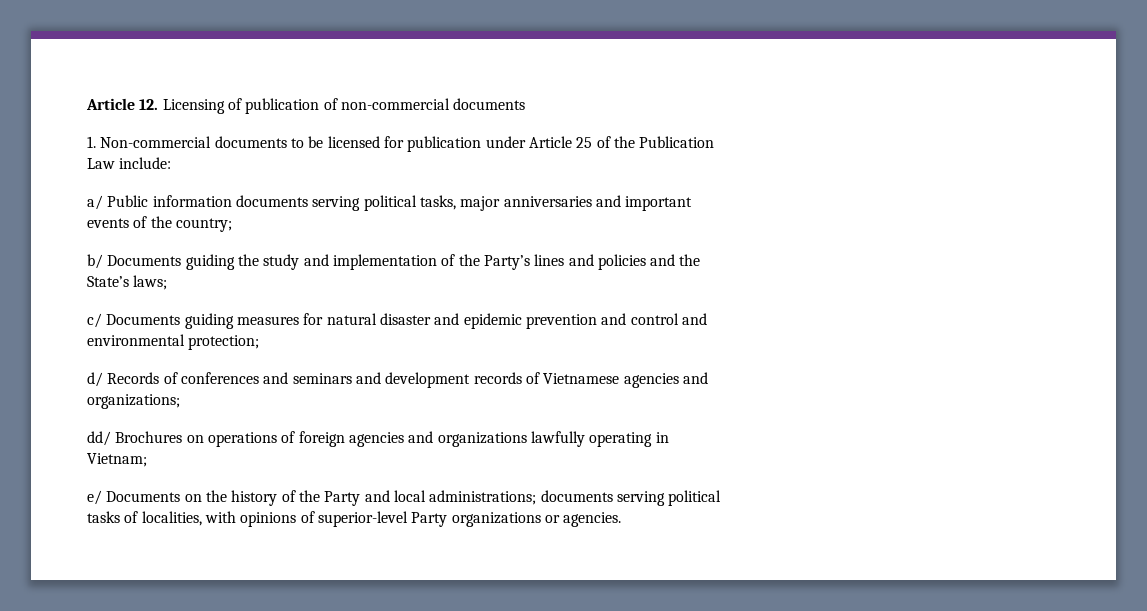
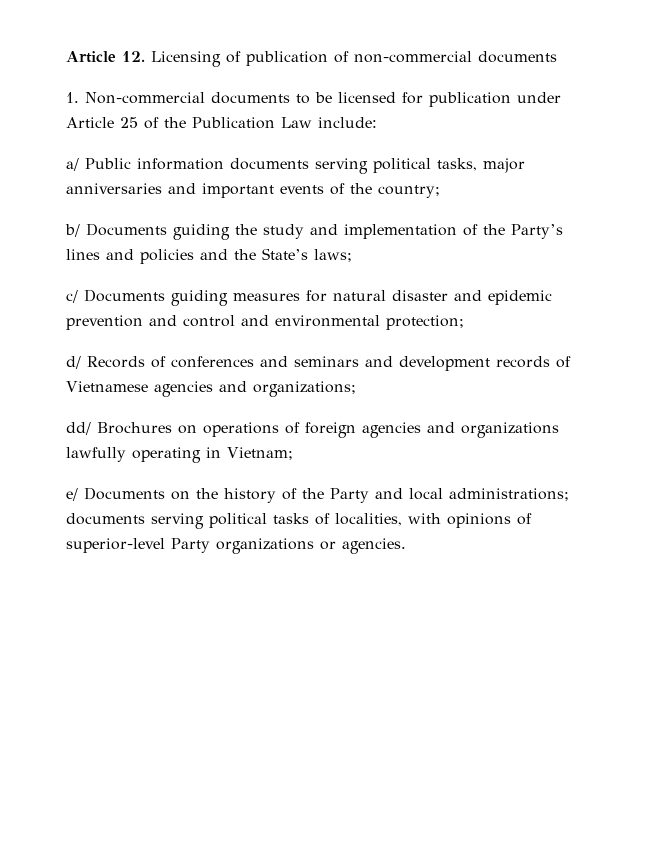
- 1. Non-commercial documents to be licensed for publication under Article 25 of the Publication
- Law include:
+ 1. Non-commercial documents to be licensed for publication under Article 25 of the Publication Law include:
- a/ Public information documents serving political tasks, major anniversaries and important
- events of the country;
+ a/ Public information documents serving political tasks, major anniversaries and important events of the country;
- b/ Documents guiding the study and implementation of the Party’s lines and policies and the
- State’s laws;
+ b/ Documents guiding the study and implementation of the Party’s lines and policies and the State’s laws;
- c/ Documents guiding measures for natural disaster and epidemic prevention and control and
- environmental protection;
+ c/ Documents guiding measures for natural disaster and epidemic prevention and control and environmental protection;
- d/ Records of conferences and seminars and development records of Vietnamese agencies and
- organizations;
+ d/ Records of conferences and seminars and development records of Vietnamese agencies and organizations;
- dd/ Brochures on operations of foreign agencies and organizations lawfully operating in
- Vietnam;
+ dd/ Brochures on operations of foreign agencies and organizations lawfully operating in Vietnam;
- e/ Documents on the history of the Party and local administrations; documents serving political
- tasks of localities, with opinions of superior-level Party organizations or agencies.
+ e/ Documents on the history of the Party and local administrations; documents serving political tasks of localities, with opinions of superior-level Party organizations or agencies.

